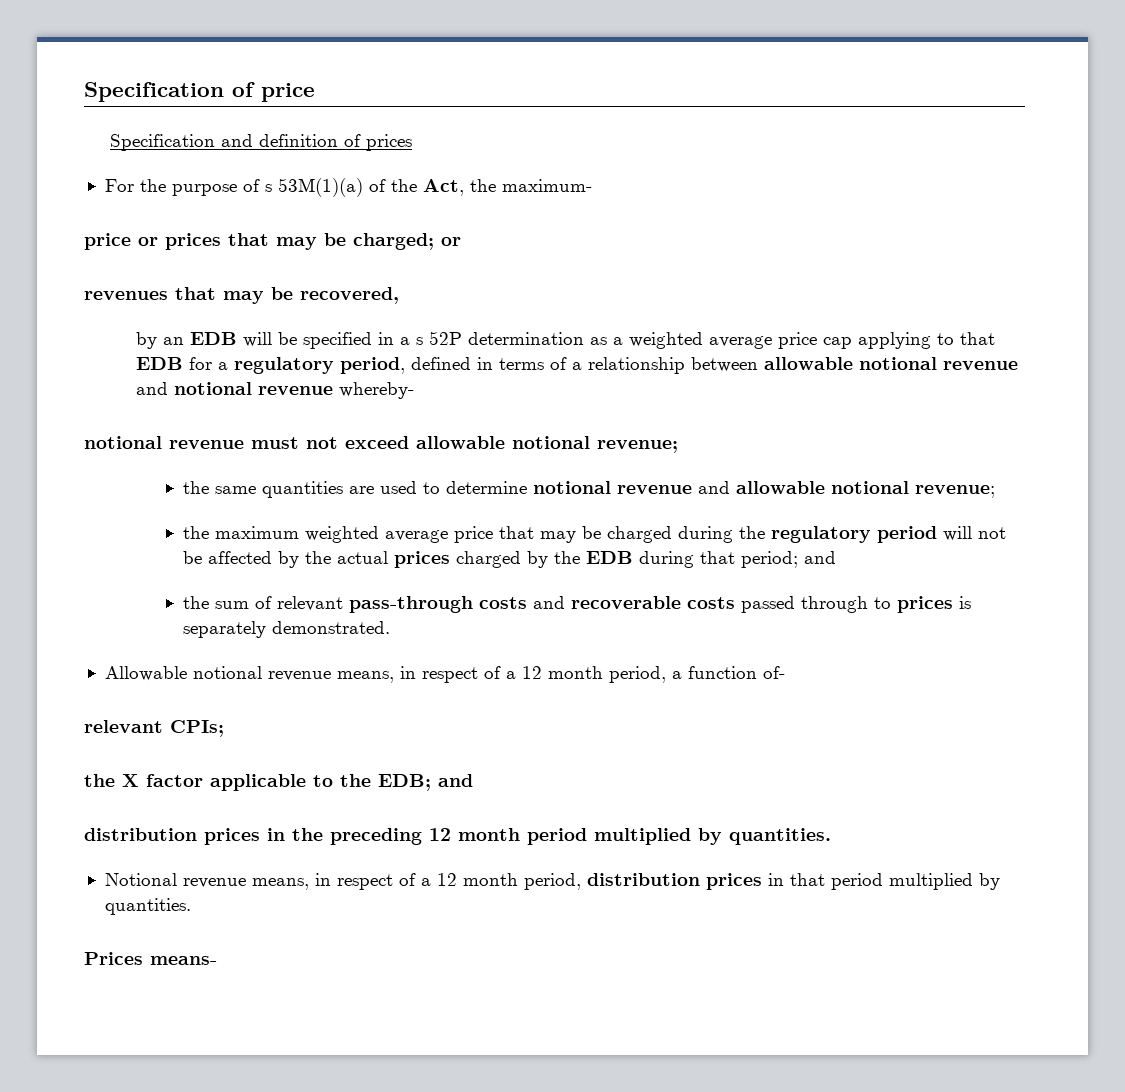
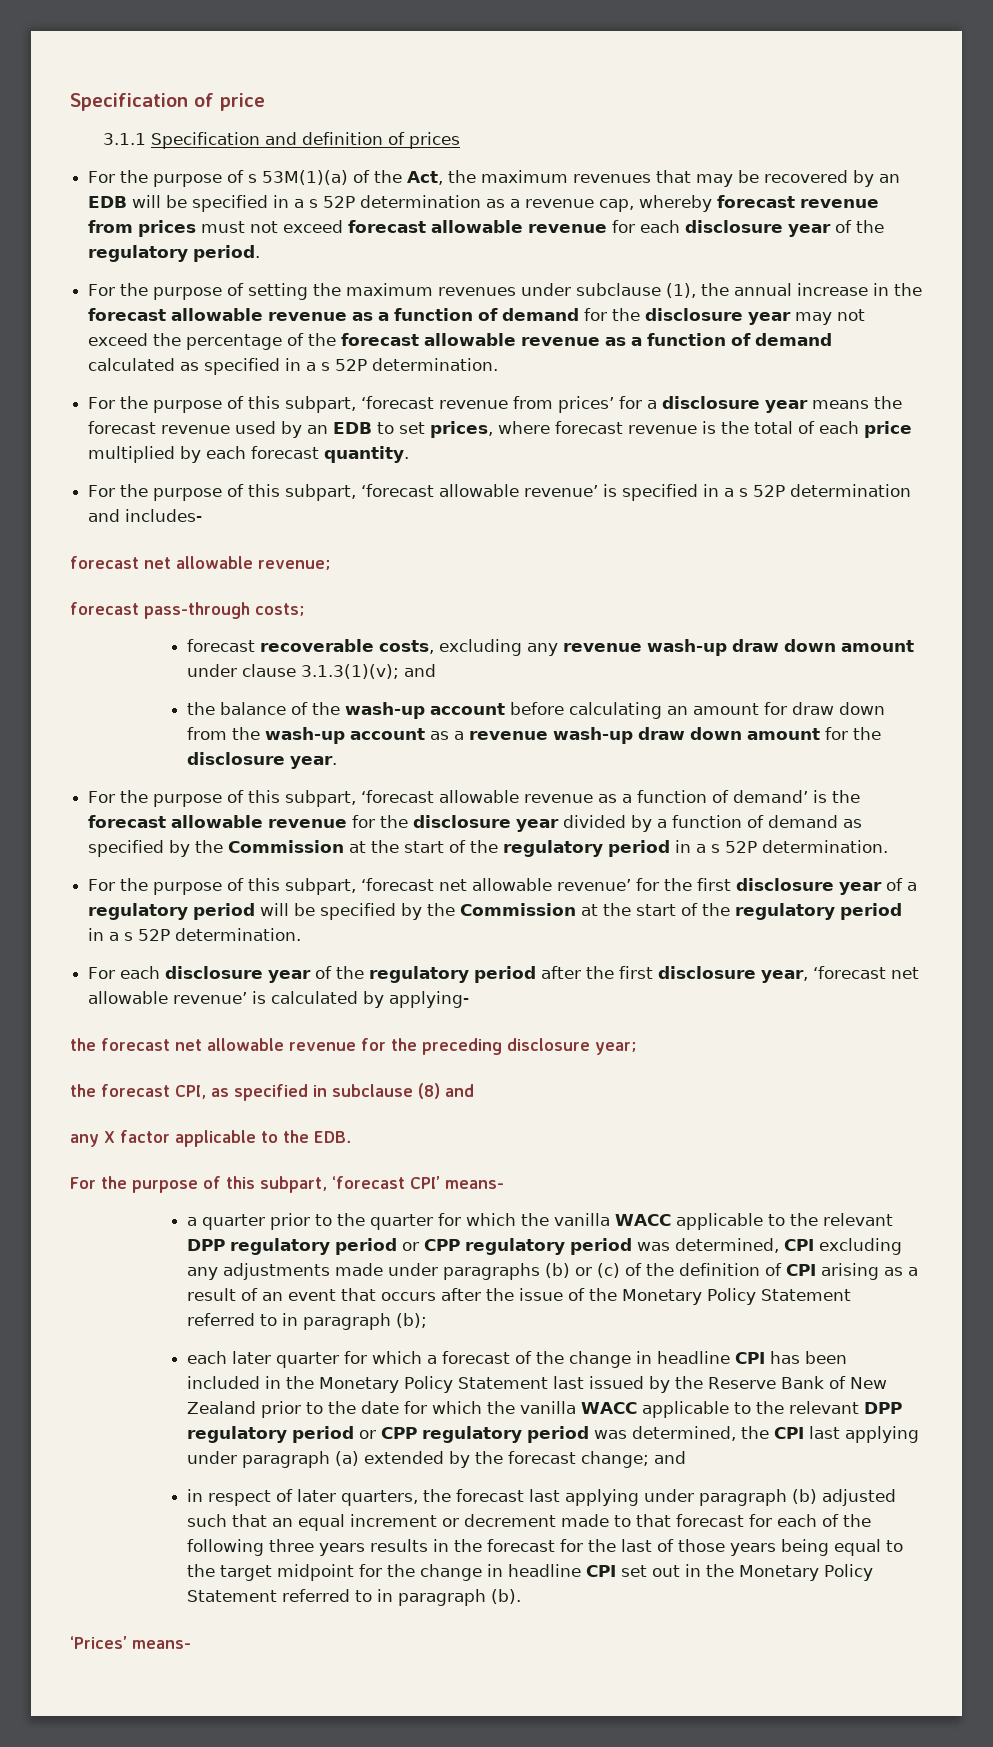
- Specification and definition of prices
+ 3.1.1 Specification and definition of prices
- For the purpose of s 53M(1)(a) of the Act, the maximum-
- price or prices that may be charged; or
- revenues that may be recovered,
- by an EDB will be specified in a s 52P determination as a weighted average price cap applying to that EDB for a regulatory period, defined in terms of a relationship between allowable notional revenue and notional revenue whereby-
- notional revenue must not exceed allowable notional revenue;
- the same quantities are used to determine notional revenue and allowable notional revenue;
- the maximum weighted average price that may be charged during the regulatory period will not be affected by the actual prices charged by the EDB during that period; and
- the sum of relevant pass-through costs and recoverable costs passed through to prices is separately demonstrated.
- Allowable notional revenue means, in respect of a 12 month period, a function of-
- relevant CPIs;
- the X factor applicable to the EDB; and
- distribution prices in the preceding 12 month period multiplied by quantities.
- Notional revenue means, in respect of a 12 month period, distribution prices in that period multiplied by quantities.
- Prices means-
+ For the purpose of s 53M(1)(a) of the Act, the maximum revenues that may be recovered by an EDB will be specified in a s 52P determination as a revenue cap, whereby forecast revenue from prices must not exceed forecast allowable revenue for each disclosure year of the regulatory period.
+ For the purpose of setting the maximum revenues under subclause (1), the annual increase in the forecast allowable revenue as a function of demand for the disclosure year may not exceed the percentage of the forecast allowable revenue as a function of demand calculated as specified in a s 52P determination.
+ For the purpose of this subpart, ‘forecast revenue from prices’ for a disclosure year means the forecast revenue used by an EDB to set prices, where forecast revenue is the total of each price multiplied by each forecast quantity.
+ For the purpose of this subpart, ‘forecast allowable revenue’ is specified in a s 52P determination and includes-
+ forecast net allowable revenue;
+ forecast pass-through costs;
+ forecast recoverable costs, excluding any revenue wash-up draw down amount under clause 3.1.3(1)(v); and
+ the balance of the wash-up account before calculating an amount for draw down from the wash-up account as a revenue wash-up draw down amount for the disclosure year.
+ For the purpose of this subpart, ‘forecast allowable revenue as a function of demand’ is the forecast allowable revenue for the disclosure year divided by a function of demand as specified by the Commission at the start of the regulatory period in a s 52P determination.
+ For the purpose of this subpart, ‘forecast net allowable revenue’ for the first disclosure year of a regulatory period will be specified by the Commission at the start of the regulatory period in a s 52P determination.
+ For each disclosure year of the regulatory period after the first disclosure year, ‘forecast net allowable revenue’ is calculated by applying-
+ the forecast net allowable revenue for the preceding disclosure year;
+ the forecast CPI, as specified in subclause (8) and
+ any X factor applicable to the EDB.
+ For the purpose of this subpart, ‘forecast CPI’ means-
+ a quarter prior to the quarter for which the vanilla WACC applicable to the relevant DPP regulatory period or CPP regulatory period was determined, CPI excluding any adjustments made under paragraphs (b) or (c) of the definition of CPI arising as a result of an event that occurs after the issue of the Monetary Policy Statement referred to in paragraph (b);
+ each later quarter for which a forecast of the change in headline CPI has been included in the Monetary Policy Statement last issued by the Reserve Bank of New Zealand prior to the date for which the vanilla WACC applicable to the relevant DPP regulatory period or CPP regulatory period was determined, the CPI last applying under paragraph (a) extended by the forecast change; and
+ in respect of later quarters, the forecast last applying under paragraph (b) adjusted such that an equal increment or decrement made to that forecast for each of the following three years results in the forecast for the last of those years being equal to the target midpoint for the change in headline CPI set out in the Monetary Policy Statement referred to in paragraph (b).
+ ‘Prices’ means-

